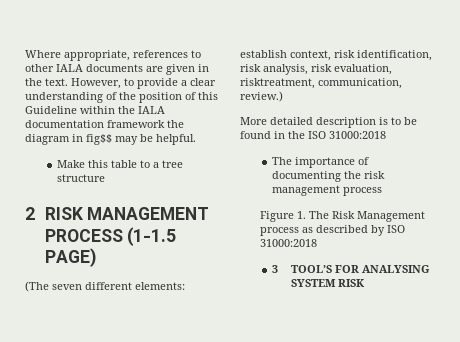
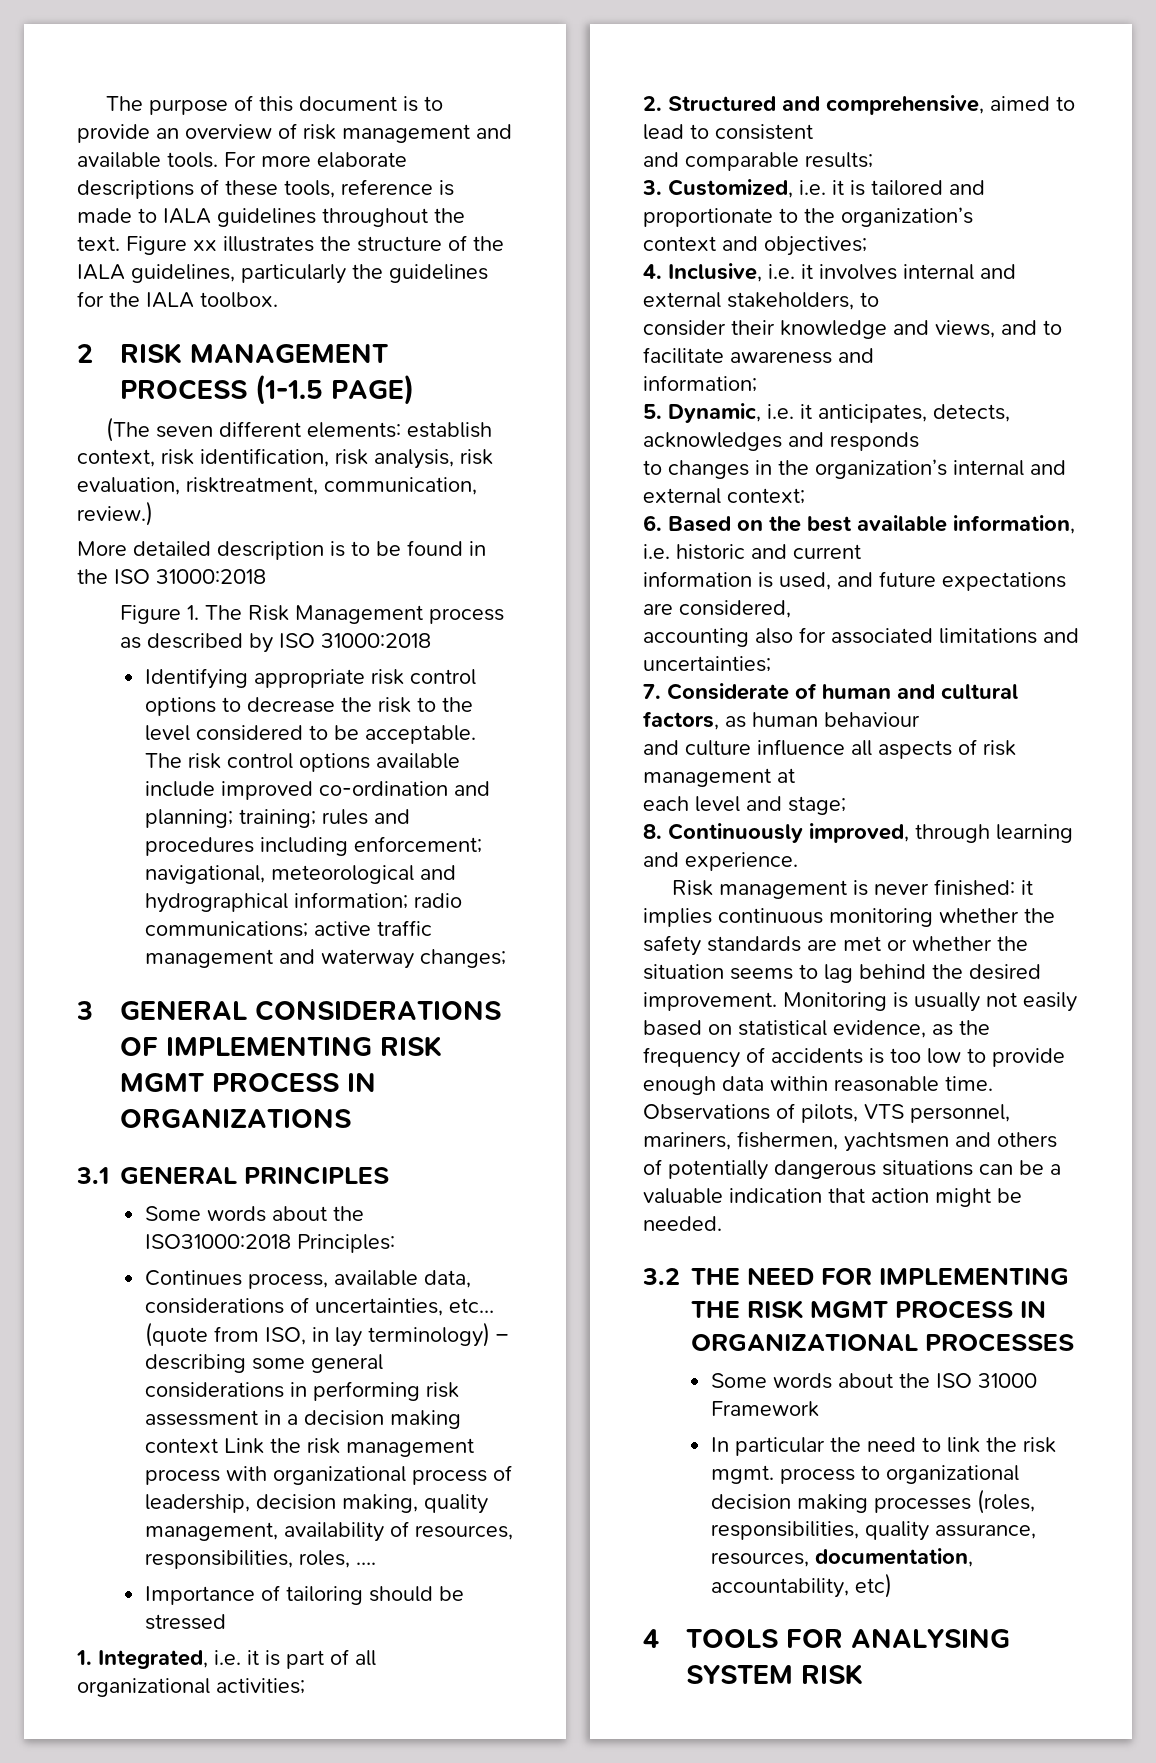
- Where appropriate, references to other IALA documents are given in the text. However, to provide a clear understanding of the position of this Guideline within the IALA documentation framework the diagram in fig$$ may be helpful.
- Make this table to a tree structure
+ The purpose of this document is to provide an overview of risk management and available tools. For more elaborate descriptions of these tools, reference is made to IALA guidelines throughout the text. Figure xx illustrates the structure of the IALA guidelines, particularly the guidelines for the IALA toolbox.
- The importance of documenting the risk management process
- 3 TOOL’S FOR ANALYSING SYSTEM RISK
+ Identifying appropriate risk control options to decrease the risk to the level considered to be acceptable. The risk control options available include improved co-ordination and planning; training; rules and procedures including enforcement; navigational, meteorological and hydrographical information; radio communications; active traffic management and waterway changes;
+ 3 GENERAL CONSIDERATIONS OF IMPLEMENTING RISK MGMT PROCESS IN ORGANIZATIONS
+ 3.1 GENERAL PRINCIPLES
+ Some words about the ISO31000:2018 Principles:
+ Continues process, available data, considerations of uncertainties, etc… (quote from ISO, in lay terminology) – describing some general considerations in performing risk assessment in a decision making context Link the risk management process with organizational process of leadership, decision making, quality management, availability of resources, responsibilities, roles, ….
+ Importance of tailoring should be stressed
+ 1. Integrated, i.e. it is part of all organizational activities;
+ 2. Structured and comprehensive, aimed to lead to consistent
+ and comparable results;
+ 3. Customized, i.e. it is tailored and proportionate to the organization’s
+ context and objectives;
+ 4. Inclusive, i.e. it involves internal and external stakeholders, to
+ consider their knowledge and views, and to facilitate awareness and
+ information;
+ 5. Dynamic, i.e. it anticipates, detects, acknowledges and responds
+ to changes in the organization’s internal and external context;
+ 6. Based on the best available information, i.e. historic and current
+ information is used, and future expectations are considered,
+ accounting also for associated limitations and uncertainties;
+ 7. Considerate of human and cultural factors, as human behaviour
+ and culture influence all aspects of risk management at
+ each level and stage;
+ 8. Continuously improved, through learning and experience.
+ Risk management is never finished: it implies continuous monitoring whether the safety standards are met or whether the situation seems to lag behind the desired improvement. Monitoring is usually not easily based on statistical evidence, as the frequency of accidents is too low to provide enough data within reasonable time. Observations of pilots, VTS personnel, mariners, fishermen, yachtsmen and others of potentially dangerous situations can be a valuable indication that action might be needed.
+ 3.2 THE NEED FOR IMPLEMENTING THE RISK MGMT PROCESS IN ORGANIZATIONAL PROCESSES
+ Some words about the ISO 31000 Framework
+ In particular the need to link the risk mgmt. process to organizational decision making processes (roles, responsibilities, quality assurance, resources, documentation, accountability, etc)
+ 4 TOOLS FOR ANALYSING SYSTEM RISK

